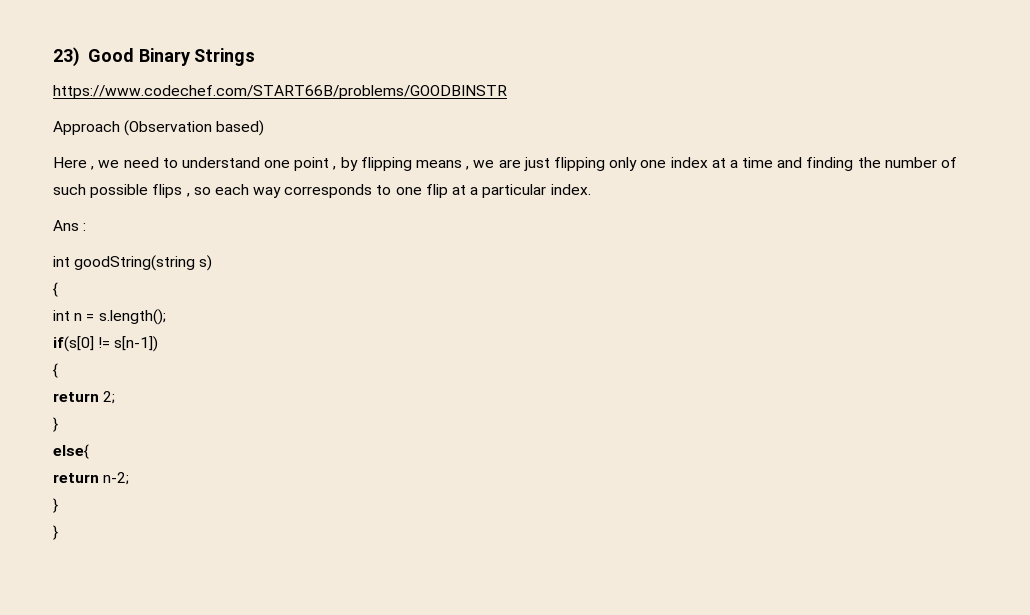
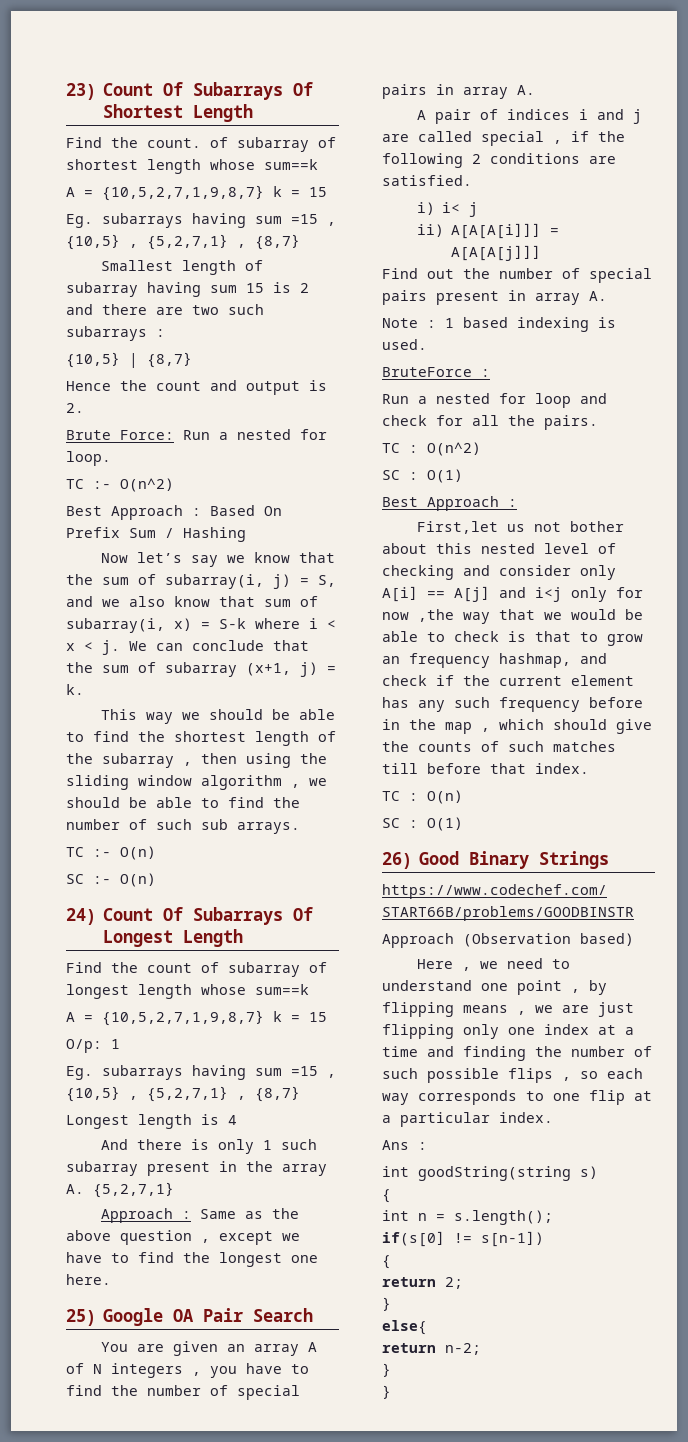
- 23) Good Binary Strings
+ 23) Count Of Subarrays Of Shortest Length
+ Find the count. of subarray of shortest length whose sum==k
+ A = {10,5,2,7,1,9,8,7} k = 15
+ Eg. subarrays having sum =15 , {10,5} , {5,2,7,1} , {8,7}
+ Smallest length of subarray having sum 15 is 2 and there are two such subarrays :
+ {10,5} | {8,7}
+ Hence the count and output is 2.
+ Brute Force: Run a nested for loop.
+ TC :- O(n^2)
+ Best Approach : Based On Prefix Sum / Hashing
+ Now let’s say we know that the sum of subarray(i, j) = S, and we also know that sum of subarray(i, x) = S-k where i < x < j. We can conclude that the sum of subarray (x+1, j) = k.
+ This way we should be able to find the shortest length of the subarray , then using the sliding window algorithm , we should be able to find the number of such sub arrays.
+ TC :- O(n)
+ SC :- O(n)
+ 24) Count Of Subarrays Of Longest Length
+ Find the count of subarray of longest length whose sum==k
+ A = {10,5,2,7,1,9,8,7} k = 15
+ O/p: 1
+ Eg. subarrays having sum =15 , {10,5} , {5,2,7,1} , {8,7}
+ Longest length is 4
+ And there is only 1 such subarray present in the array A. {5,2,7,1}
+ Approach : Same as the above question , except we have to find the longest one here.
+ 25) Google OA Pair Search
+ You are given an array A of N integers , you have to find the number of special pairs in array A.
+ A pair of indices i and j are called special , if the following 2 conditions are satisfied.
+ i) i< j
+ ii) A[A[A[i]]] = A[A[A[j]]]
+ Find out the number of special pairs present in array A.
+ Note : 1 based indexing is used.
+ BruteForce :
+ Run a nested for loop and check for all the pairs.
+ TC : O(n^2)
+ SC : O(1)
+ Best Approach :
+ First,let us not bother about this nested level of checking and consider only A[i] == A[j] and i<j only for now ,the way that we would be able to check is that to grow an frequency hashmap, and check if the current element has any such frequency before in the map , which should give the counts of such matches till before that index.
+ TC : O(n)
+ SC : O(1)
+ 26) Good Binary Strings

